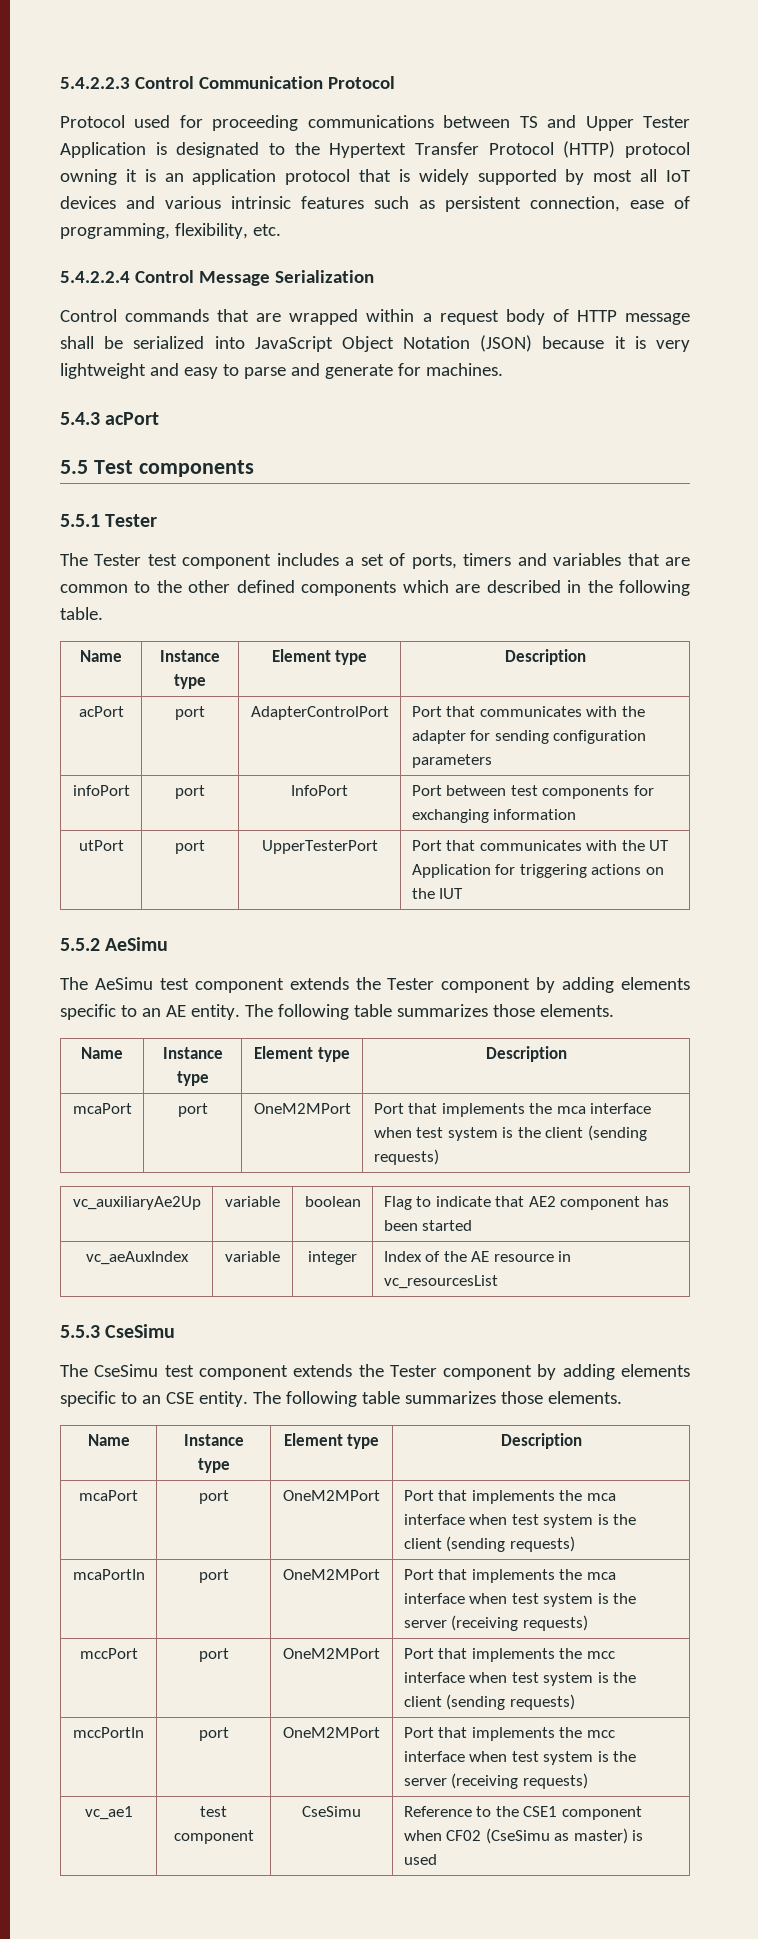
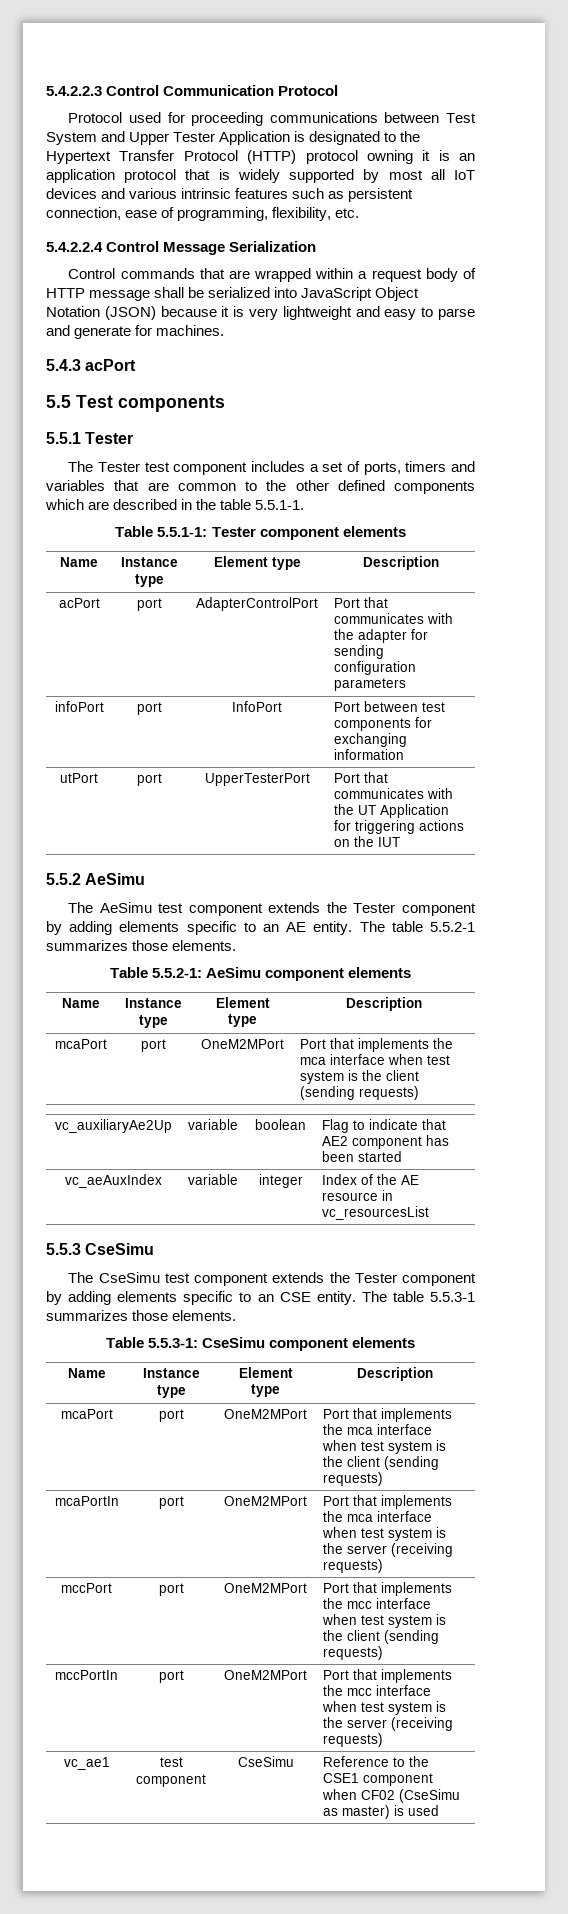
- Protocol used for proceeding communications between TS and Upper Tester Application is designated to the Hypertext Transfer Protocol (HTTP) protocol owning it is an application protocol that is widely supported by most all IoT devices and various intrinsic features such as persistent connection, ease of programming, flexibility, etc.
+ Protocol used for proceeding communications between Test System and Upper Tester Application is designated to the Hypertext Transfer Protocol (HTTP) protocol owning it is an application protocol that is widely supported by most all IoT devices and various intrinsic features such as persistent connection, ease of programming, flexibility, etc.
- The Tester test component includes a set of ports, timers and variables that are common to the other defined components which are described in the following table.
+ The Tester test component includes a set of ports, timers and variables that are common to the other defined components which are described in the table 5.5.1-1.
+ Table 5.5.1-1: Tester component elements
- The AeSimu test component extends the Tester component by adding elements specific to an AE entity. The following table summarizes those elements.
+ The AeSimu test component extends the Tester component by adding elements specific to an AE entity. The table 5.5.2-1 summarizes those elements.
+ Table 5.5.2-1: AeSimu component elements
- The CseSimu test component extends the Tester component by adding elements specific to an CSE entity. The following table summarizes those elements.
+ The CseSimu test component extends the Tester component by adding elements specific to an CSE entity. The table 5.5.3-1 summarizes those elements.
+ Table 5.5.3-1: CseSimu component elements

